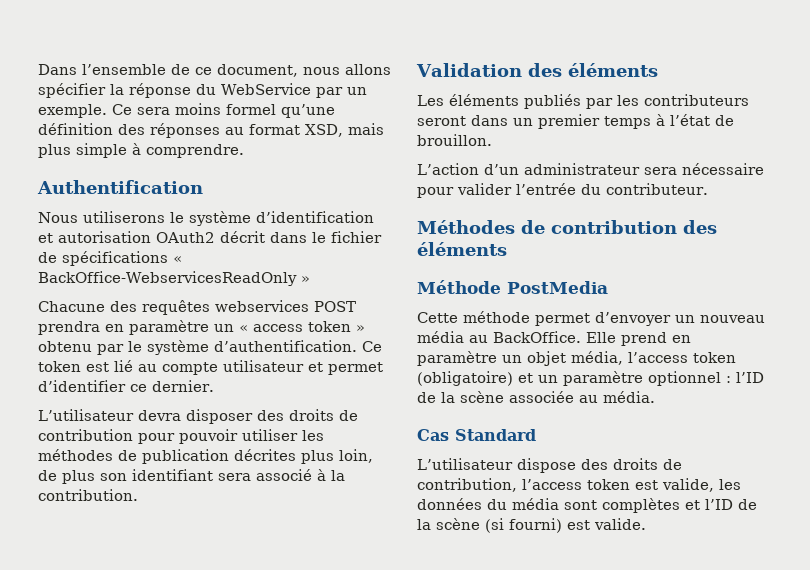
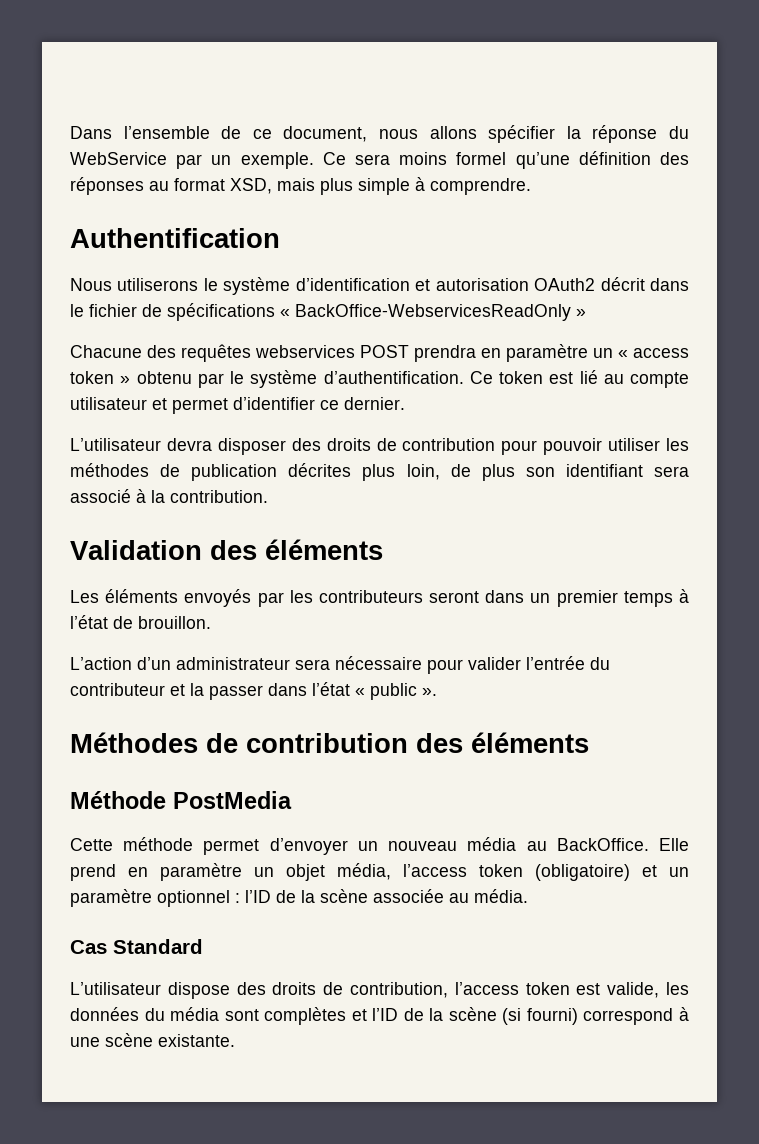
- Les éléments publiés par les contributeurs seront dans un premier temps à l’état de brouillon.
+ Les éléments envoyés par les contributeurs seront dans un premier temps à l’état de brouillon.
- L’action d’un administrateur sera nécessaire pour valider l’entrée du contributeur.
+ L’action d’un administrateur sera nécessaire pour valider l’entrée du contributeur et la passer dans l’état « public ».
- L’utilisateur dispose des droits de contribution, l’access token est valide, les données du média sont complètes et l’ID de la scène (si fourni) est valide.
+ L’utilisateur dispose des droits de contribution, l’access token est valide, les données du média sont complètes et l’ID de la scène (si fourni) correspond à une scène existante.

